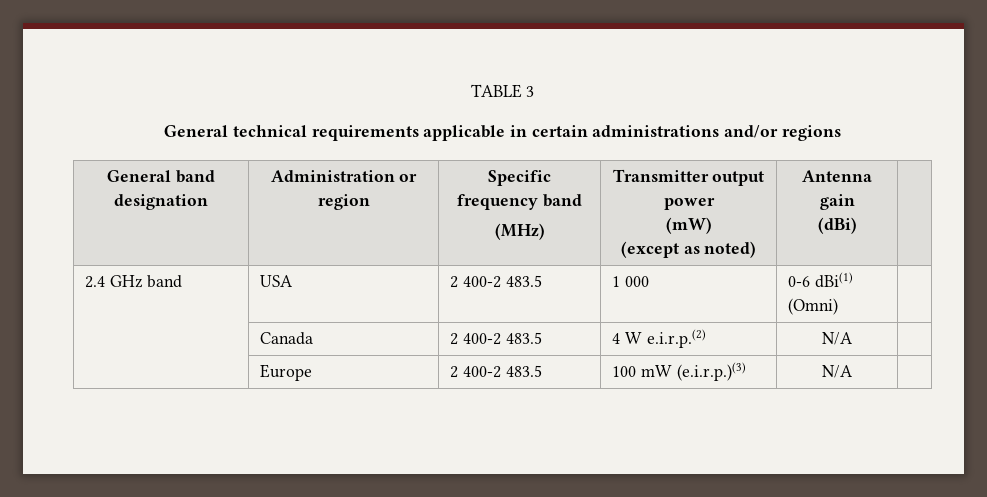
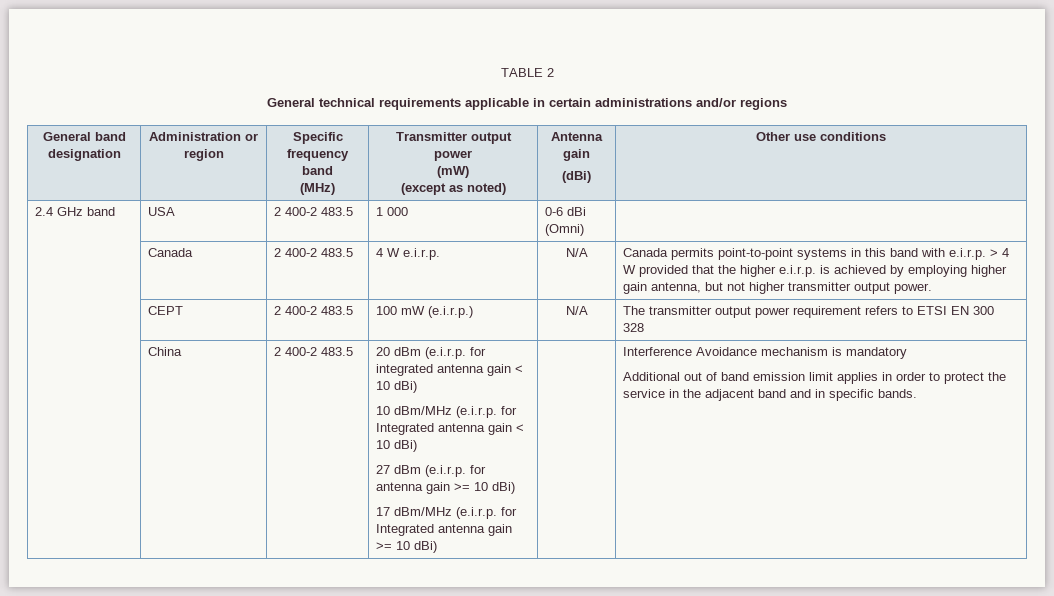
- TABLE 3
+ TABLE 2
  General band designation | Administration or region | Specific frequency band
  (MHz) | Transmitter output power
  (mW)
  (except as noted) | Antenna gain
- (dBi) |
+ (dBi) | Other use conditions
- 2.4 GHz band | USA | 2 400-2 483.5 | 1 000 | 0-6 dBi(1) (Omni) |
+ 2.4 GHz band | USA | 2 400-2 483.5 | 1 000 | 0-6 dBi (Omni) |
- | Canada | 2 400-2 483.5 | 4 W e.i.r.p.(2) | N/A |
- | Europe | 2 400-2 483.5 | 100 mW (e.i.r.p.)(3) | N/A |
+ | Canada | 2 400-2 483.5 | 4 W e.i.r.p. | N/A | Canada permits point-to-point systems in this band with e.i.r.p. > 4 W provided that the higher e.i.r.p. is achieved by employing higher gain antenna, but not higher transmitter output power.
+ | CEPT | 2 400-2 483.5 | 100 mW (e.i.r.p.) | N/A | The transmitter output power requirement refers to ETSI EN 300 328
+ | China | 2 400-2 483.5 | 20 dBm (e.i.r.p. for integrated antenna gain < 10 dBi)
+ 10 dBm/MHz (e.i.r.p. for Integrated antenna gain < 10 dBi)
+ 27 dBm (e.i.r.p. for antenna gain >= 10 dBi)
+ 17 dBm/MHz (e.i.r.p. for Integrated antenna gain >= 10 dBi) | | Interference Avoidance mechanism is mandatory
+ Additional out of band emission limit applies in order to protect the service in the adjacent band and in specific bands.

